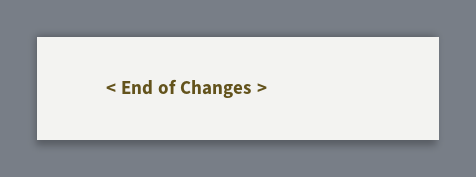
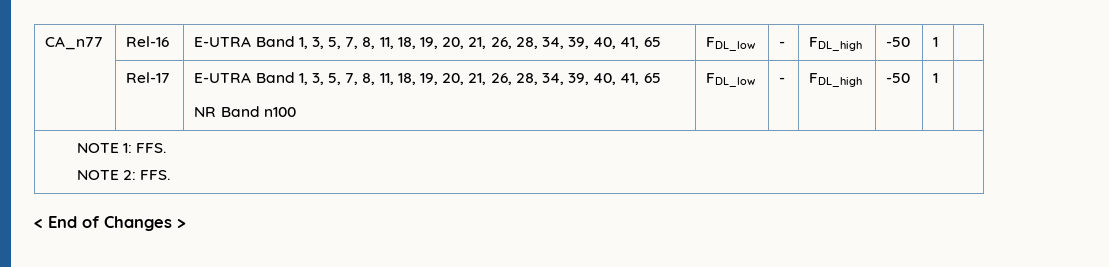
+ CA_n77 | Rel-16 | E-UTRA Band 1, 3, 5, 7, 8, 11, 18, 19, 20, 21, 26, 28, 34, 39, 40, 41, 65 | FDL_low | - | FDL_high | -50 | 1 |
+ | Rel-17 | E-UTRA Band 1, 3, 5, 7, 8, 11, 18, 19, 20, 21, 26, 28, 34, 39, 40, 41, 65
+ NR Band n100 | FDL_low | - | FDL_high | -50 | 1 |
+ NOTE 1: FFS.
+ NOTE 2: FFS.

